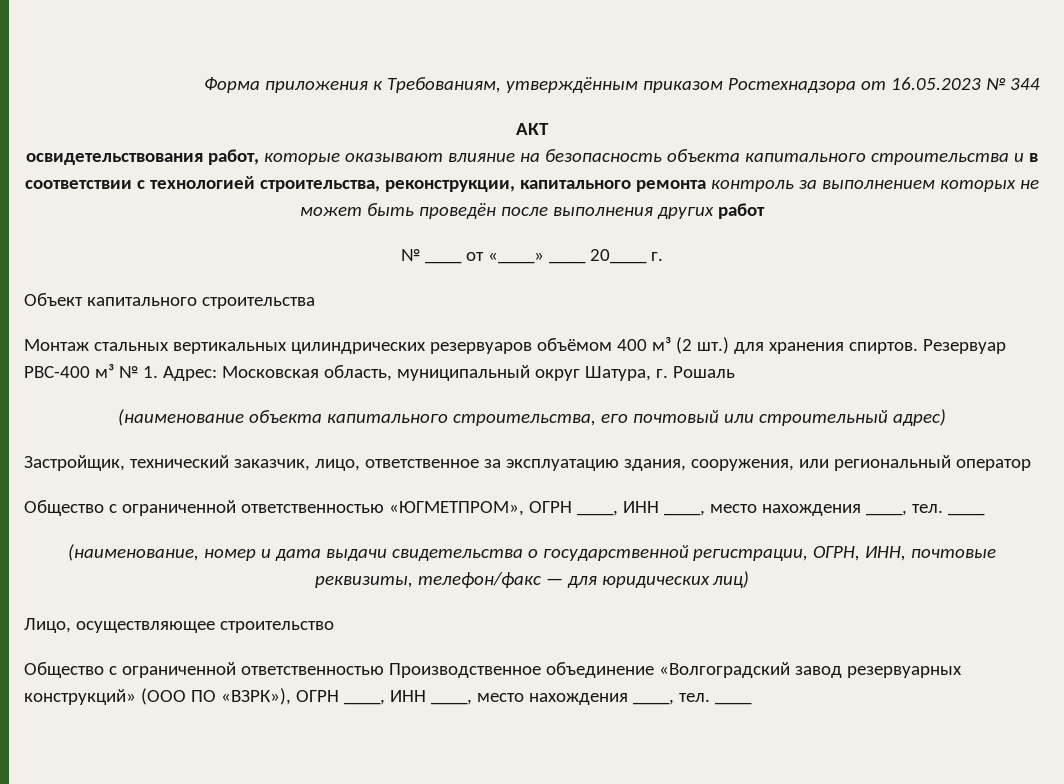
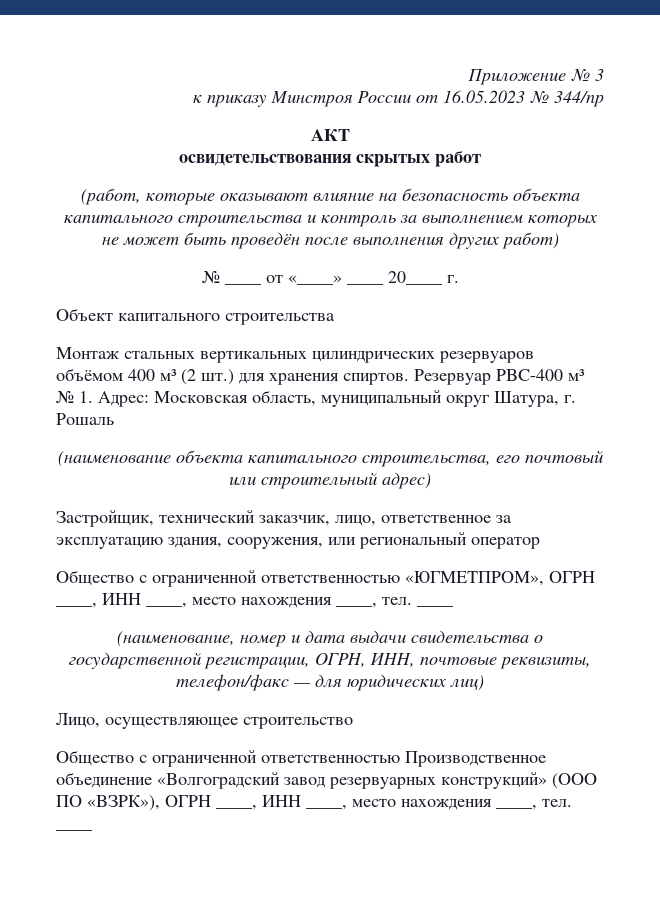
- Форма приложения к Требованиям, утверждённым приказом Ростехнадзора от 16.05.2023 № 344
+ Приложение № 3
+ к приказу Минстроя России от 16.05.2023 № 344/пр
- освидетельствования работ, которые оказывают влияние на безопасность объекта капитального строительства и в соответствии с технологией строительства, реконструкции, капитального ремонта контроль за выполнением которых не может быть проведён после выполнения других работ
+ освидетельствования скрытых работ
+ (работ, которые оказывают влияние на безопасность объекта капитального строительства и контроль за выполнением которых не может быть проведён после выполнения других работ)

